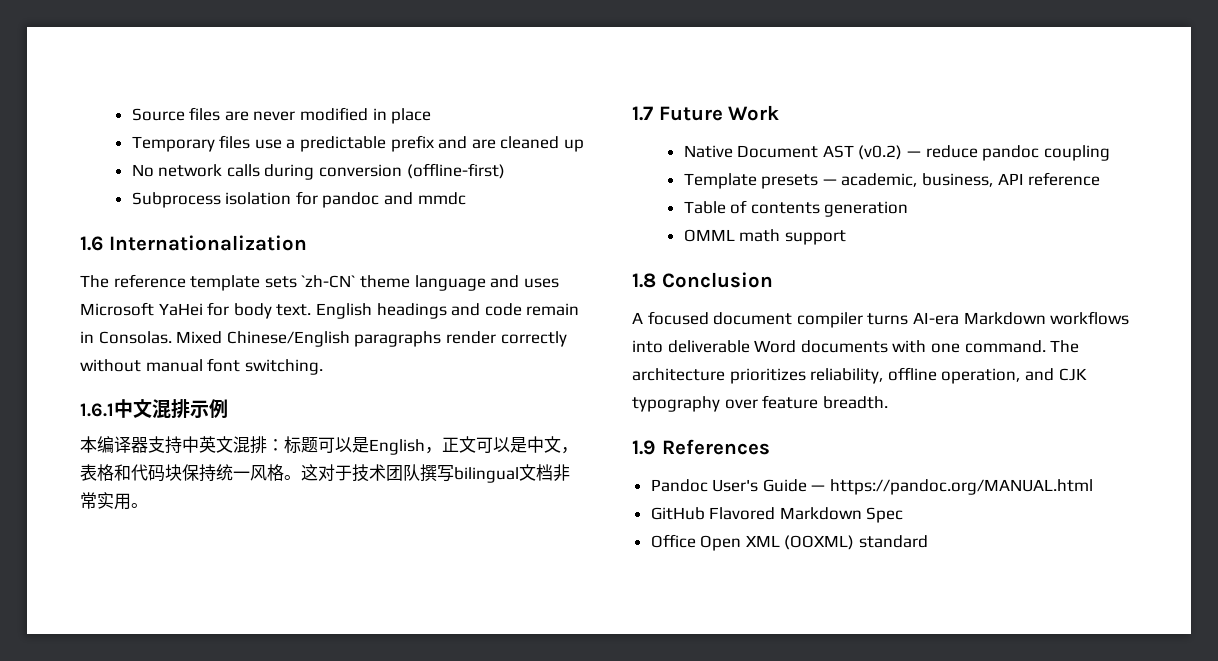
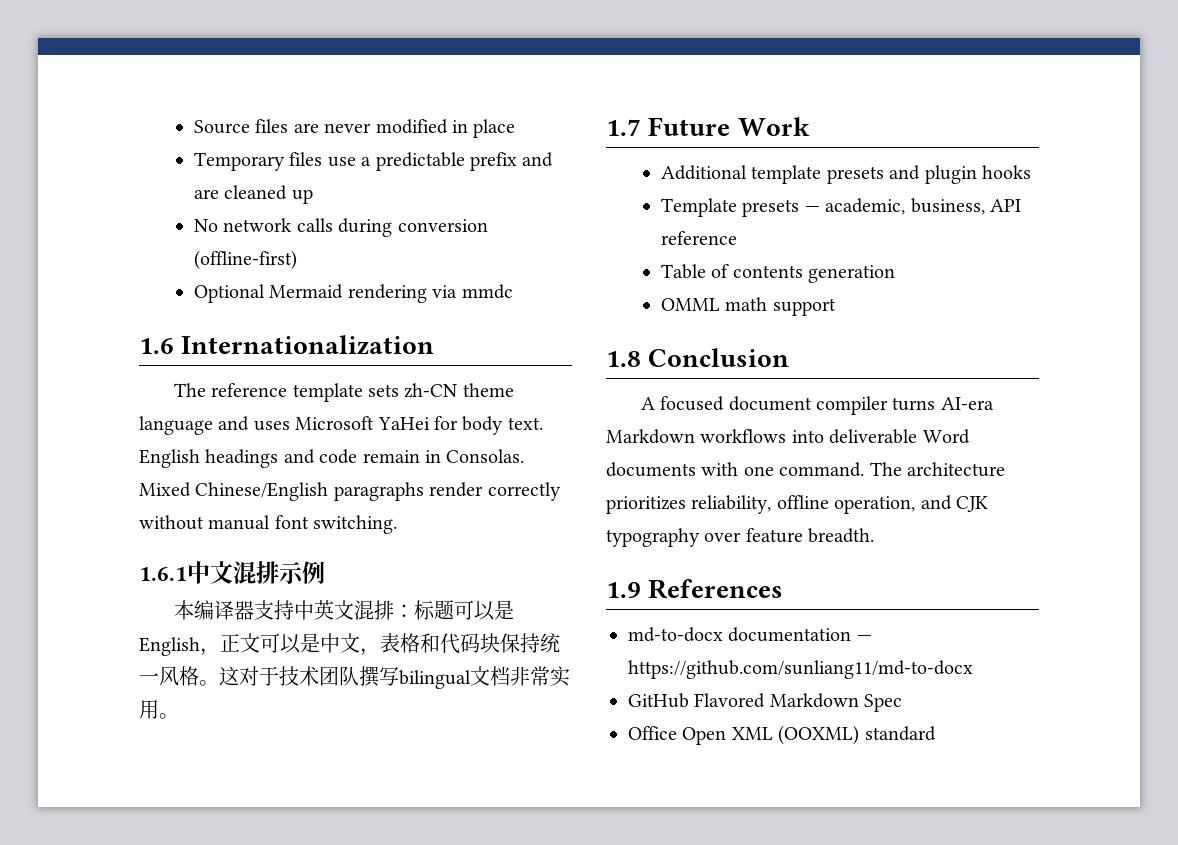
- Subprocess isolation for pandoc and mmdc
+ Optional Mermaid rendering via mmdc
- The reference template sets `zh-CN` theme language and uses Microsoft YaHei for body text.
+ The reference template sets zh-CN theme language and uses Microsoft YaHei for body text.
- Native Document AST (v0.2) — reduce pandoc coupling
+ Additional template presets and plugin hooks
- Pandoc User's Guide — https://pandoc.org/MANUAL.html
+ md-to-docx documentation — https://github.com/sunliang11/md-to-docx

